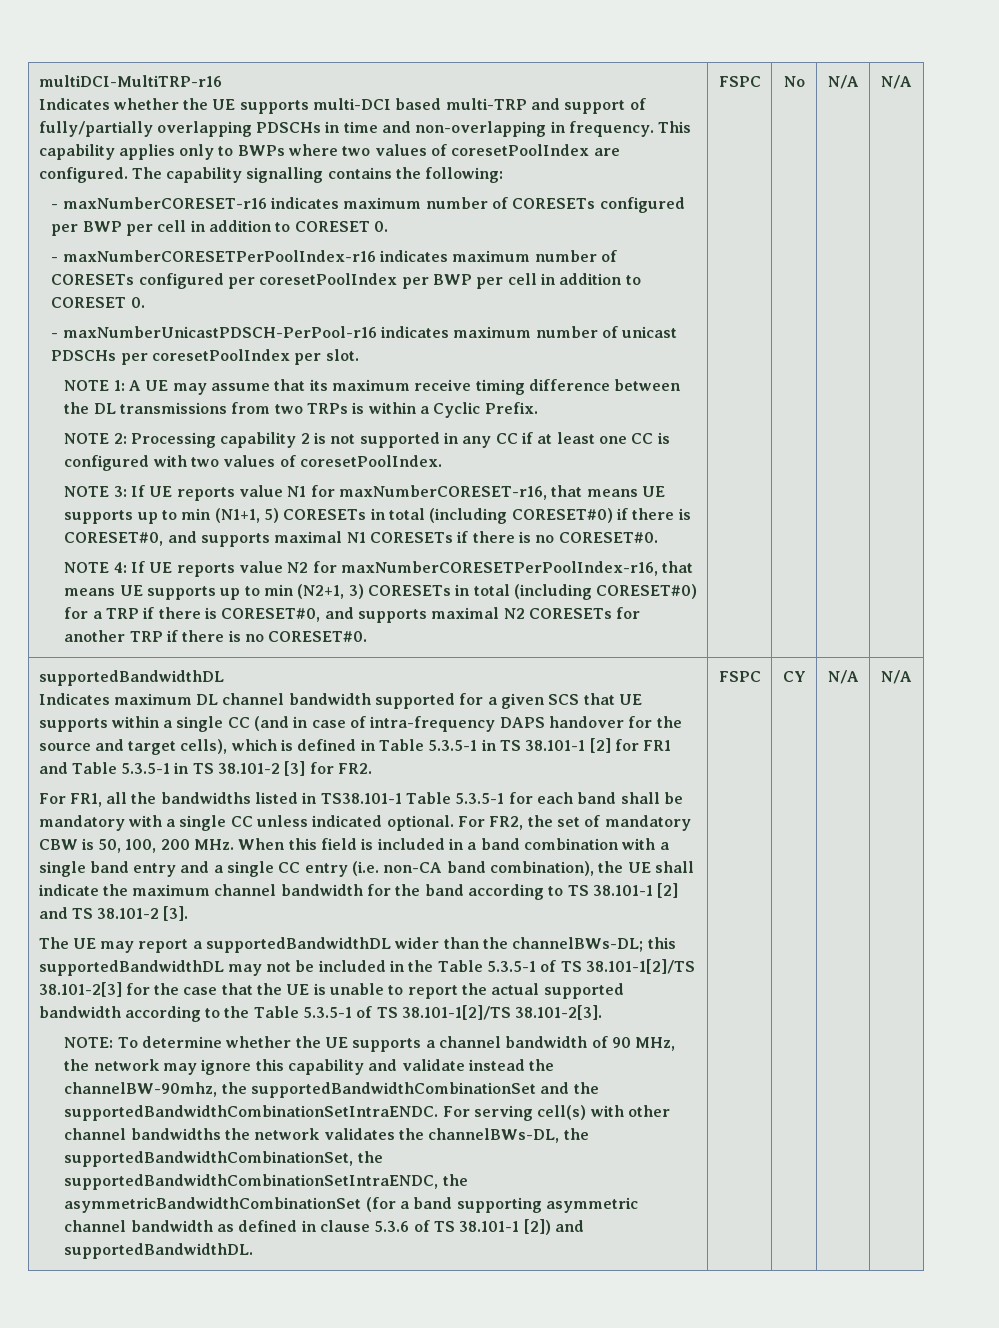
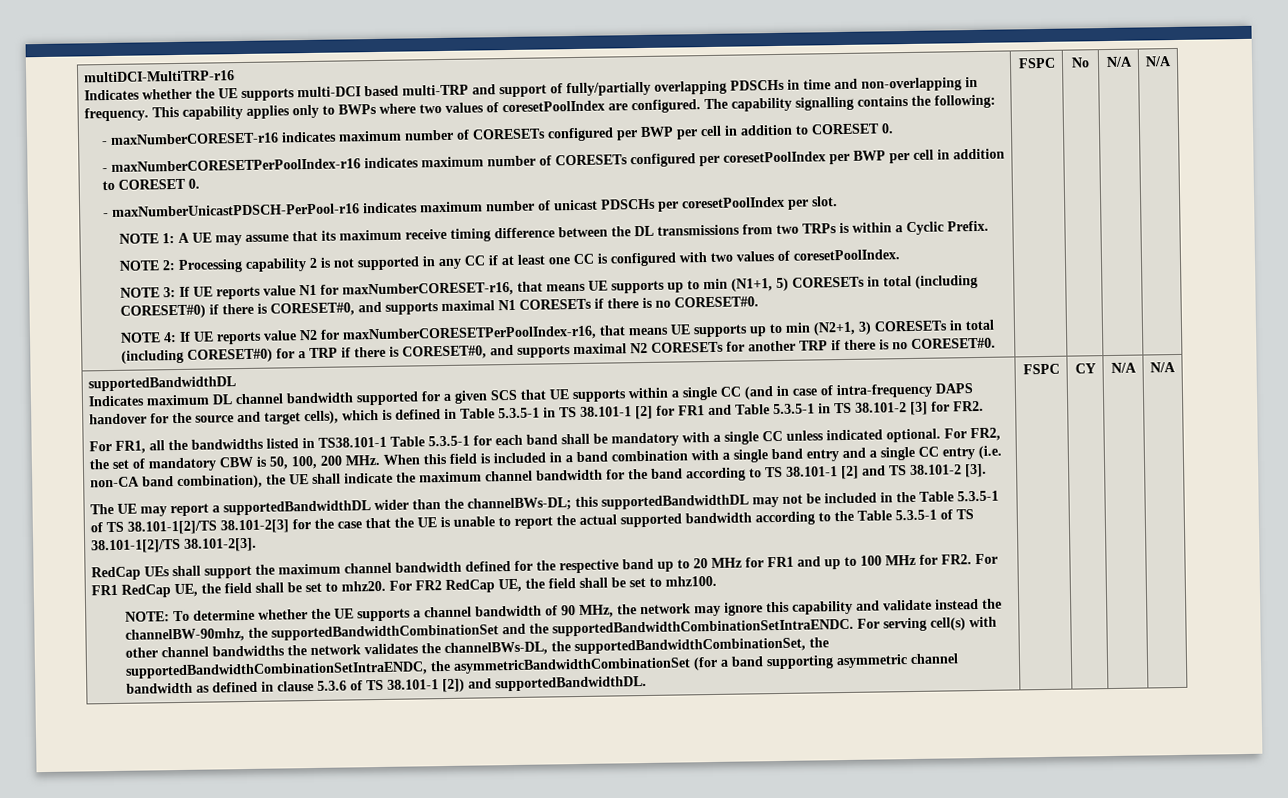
+ RedCap UEs shall support the maximum channel bandwidth defined for the respective band up to 20 MHz for FR1 and up to 100 MHz for FR2. For FR1 RedCap UE, the field shall be set to mhz20. For FR2 RedCap UE, the field shall be set to mhz100.

